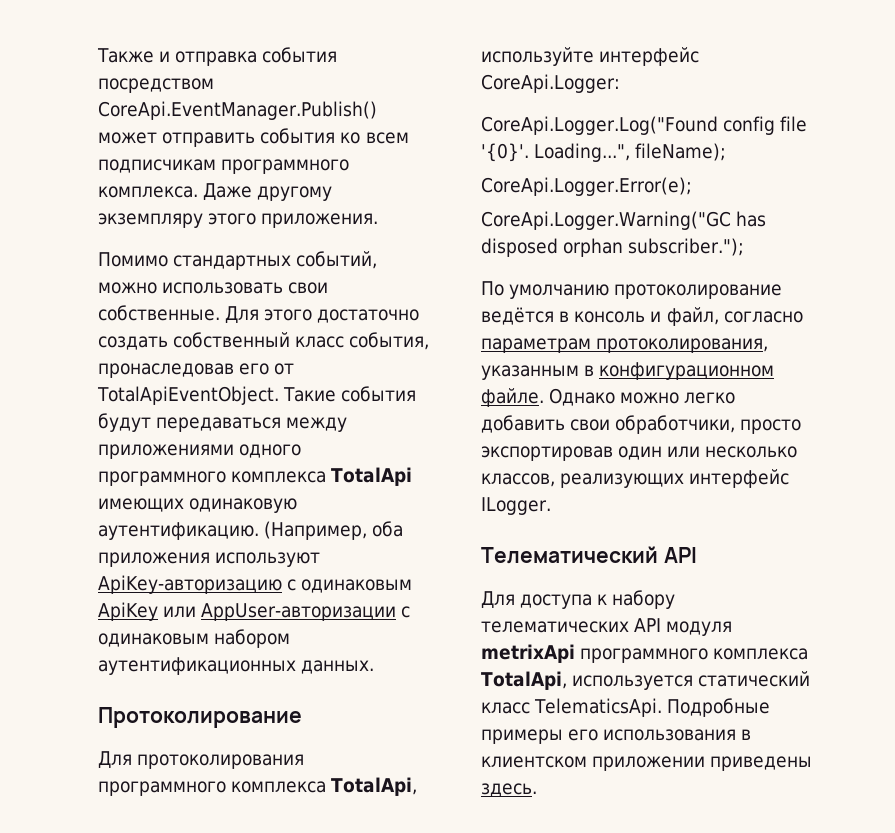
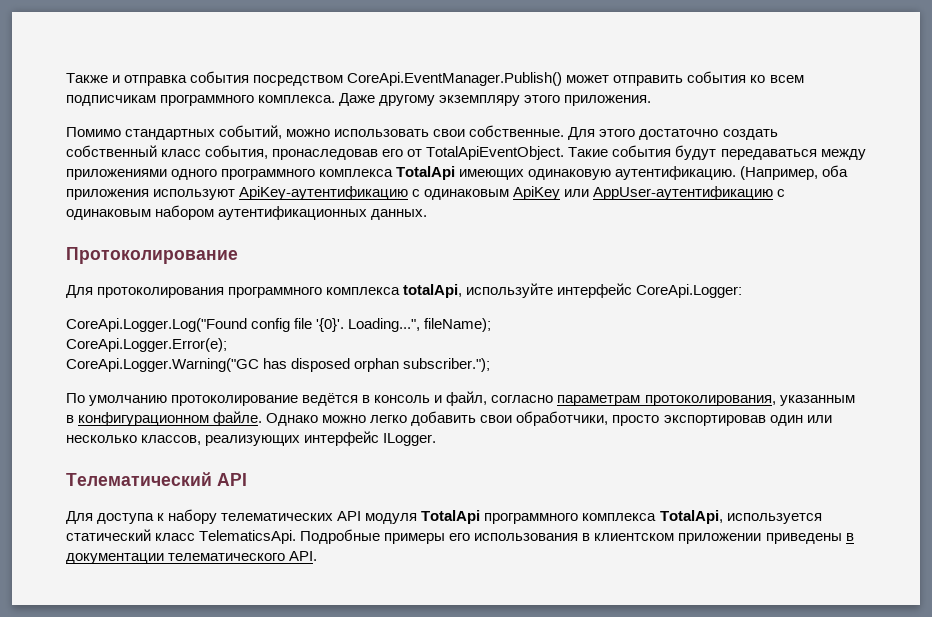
- (Например, оба приложения используют ApiKey-авторизацию с одинаковым ApiKey или AppUser-авторизации с одинаковым набором аутентификационных данных.
+ (Например, оба приложения используют ApiKey-аутентификацию с одинаковым ApiKey или AppUser-аутентификацию с одинаковым набором аутентификационных данных.
- Для протоколирования программного комплекса TotalApi, используйте интерфейс CoreApi.Logger:
+ Для протоколирования программного комплекса totalApi, используйте интерфейс CoreApi.Logger:
- Для доступа к набору телематических API модуля metrixApi программного комплекса TotalApi, используется статический класс TelematicsApi.
+ Для доступа к набору телематических API модуля TotalApi программного комплекса TotalApi, используется статический класс TelematicsApi.
- Подробные примеры его использования в клиентском приложении приведены здесь.
+ Подробные примеры его использования в клиентском приложении приведены в документации телематического API.

